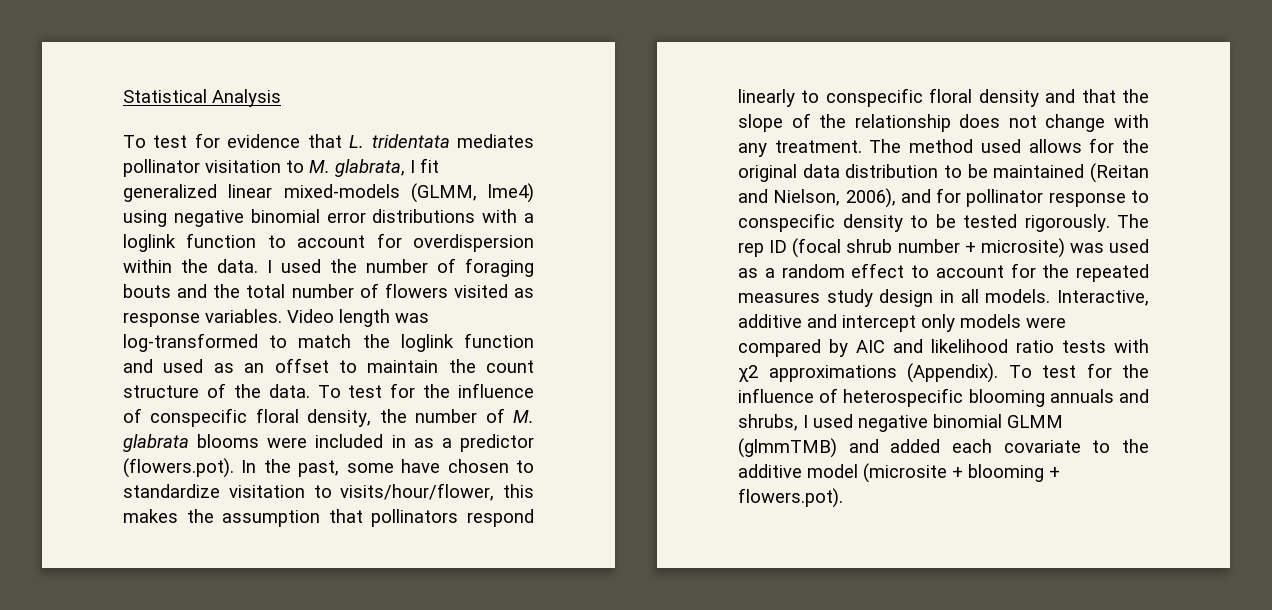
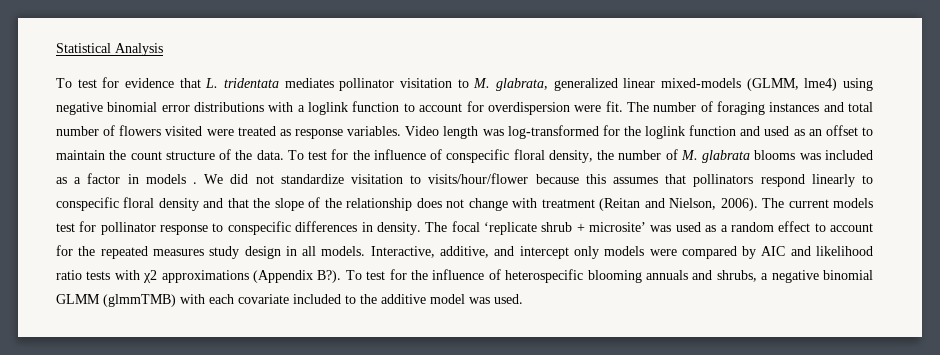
- To test for evidence that L. tridentata mediates pollinator visitation to M. glabrata, I fit generalized linear mixed-models (GLMM, lme4) using negative binomial error distributions with a loglink function to account for overdispersion within the data. I used the number of foraging bouts and the total number of flowers visited as response variables.
+ To test for evidence that L. tridentata mediates pollinator visitation to M. glabrata, generalized linear mixed-models (GLMM, lme4) using negative binomial error distributions with a loglink function to account for overdispersion were fit. The number of foraging instances and total number of flowers visited were treated as response variables.
- Video length was log-transformed to match the loglink function and used as an offset to maintain the count structure of the data.
+ Video length was log-transformed for the loglink function and used as an offset to maintain the count structure of the data.
- To test for the influence of conspecific floral density, the number of M. glabrata blooms were included in as a predictor (flowers.pot). In the past, some have chosen to standardize visitation to visits/hour/flower, this makes the assumption that pollinators respond linearly to conspecific floral density and that the slope of the relationship does not change with any treatment. The method used allows for the original data distribution to be maintained (Reitan and Nielson, 2006), and for pollinator response to conspecific density to be tested rigorously. The rep ID (focal shrub number + microsite) was used as a random effect to account for the repeated measures study design in all models.
+ To test for the influence of conspecific floral density, the number of M. glabrata blooms was included as a factor in models . We did not standardize visitation to visits/hour/flower because this assumes that pollinators respond linearly to conspecific floral density and that the slope of the relationship does not change with treatment (Reitan and Nielson, 2006). The current models test for pollinator response to conspecific differences in density. The focal ‘replicate shrub + microsite’ was used as a random effect to account for the repeated measures study design in all models.
- Interactive, additive and intercept only models were compared by AIC and likelihood ratio tests with χ2 approximations (Appendix). To test for the influence of heterospecific blooming annuals and shrubs, I used negative binomial GLMM (glmmTMB) and added each covariate to the additive model (microsite + blooming + flowers.pot).
+ Interactive, additive, and intercept only models were compared by AIC and likelihood ratio tests with χ2 approximations (Appendix B?). To test for the influence of heterospecific blooming annuals and shrubs, a negative binomial GLMM (glmmTMB) with each covariate included to the additive model was used.

